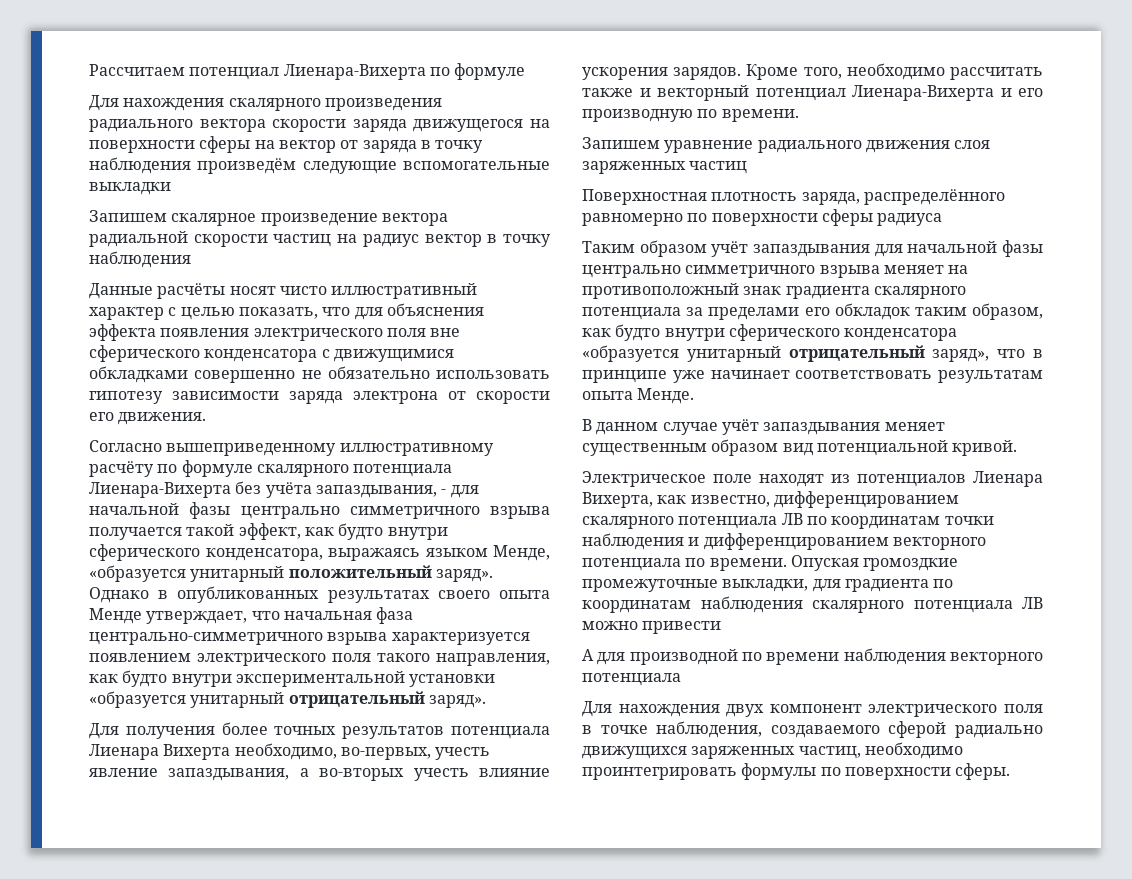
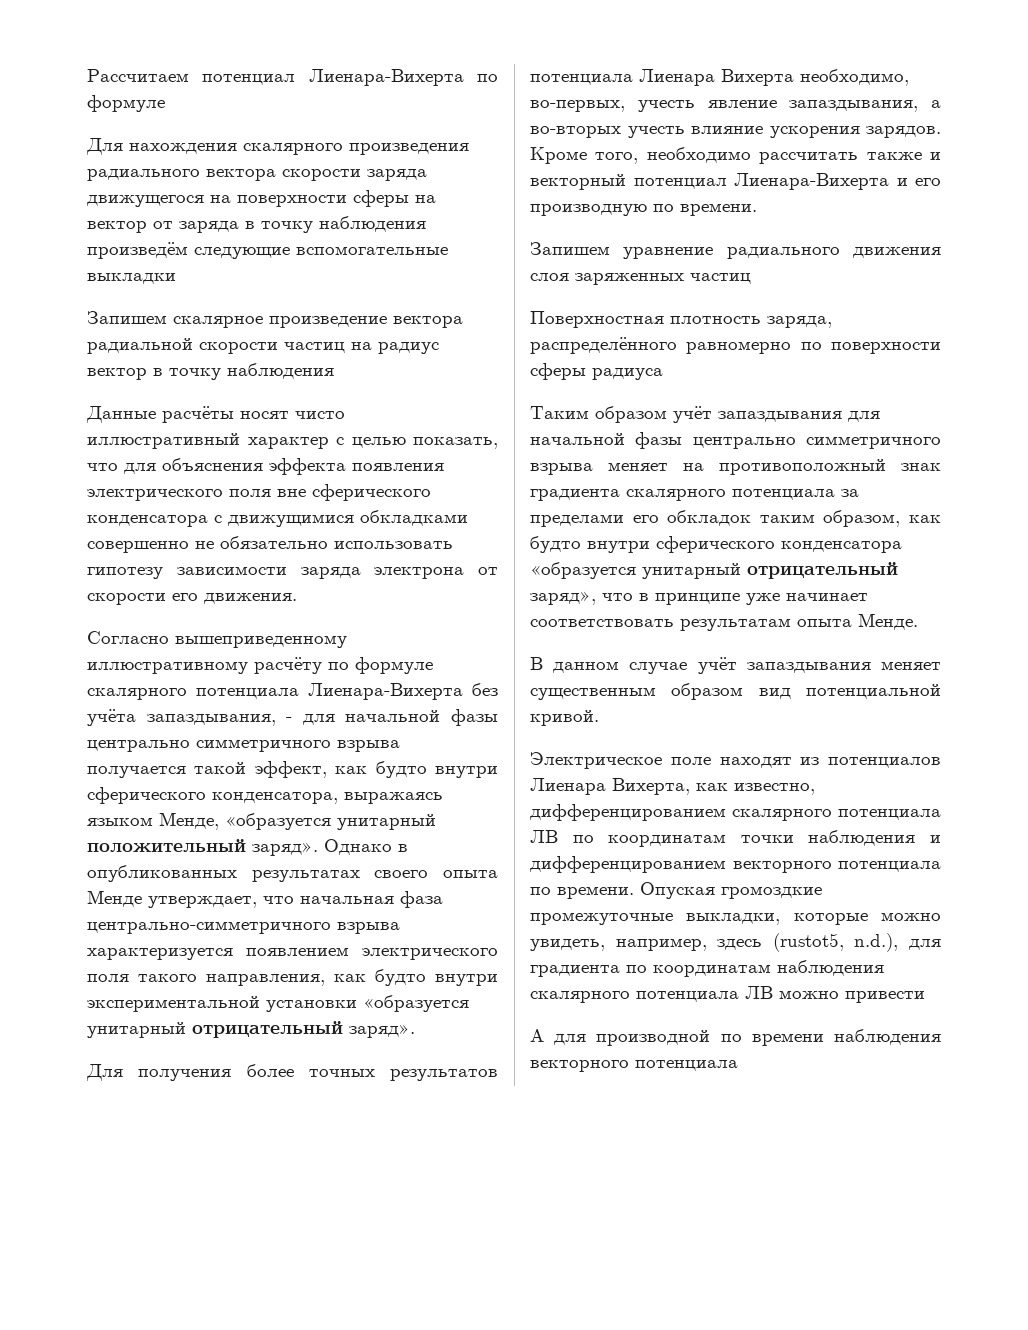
- Опуская громоздкие промежуточные выкладки, для градиента по координатам наблюдения скалярного потенциала ЛВ можно привести
+ Опуская громоздкие промежуточные выкладки, которые можно увидеть, например, здесь (rustot5, n.d.), для градиента по координатам наблюдения скалярного потенциала ЛВ можно привести
- Для нахождения двух компонент электрического поля в точке наблюдения, создаваемого сферой радиально движущихся заряженных частиц, необходимо проинтегрировать формулы по поверхности сферы.

